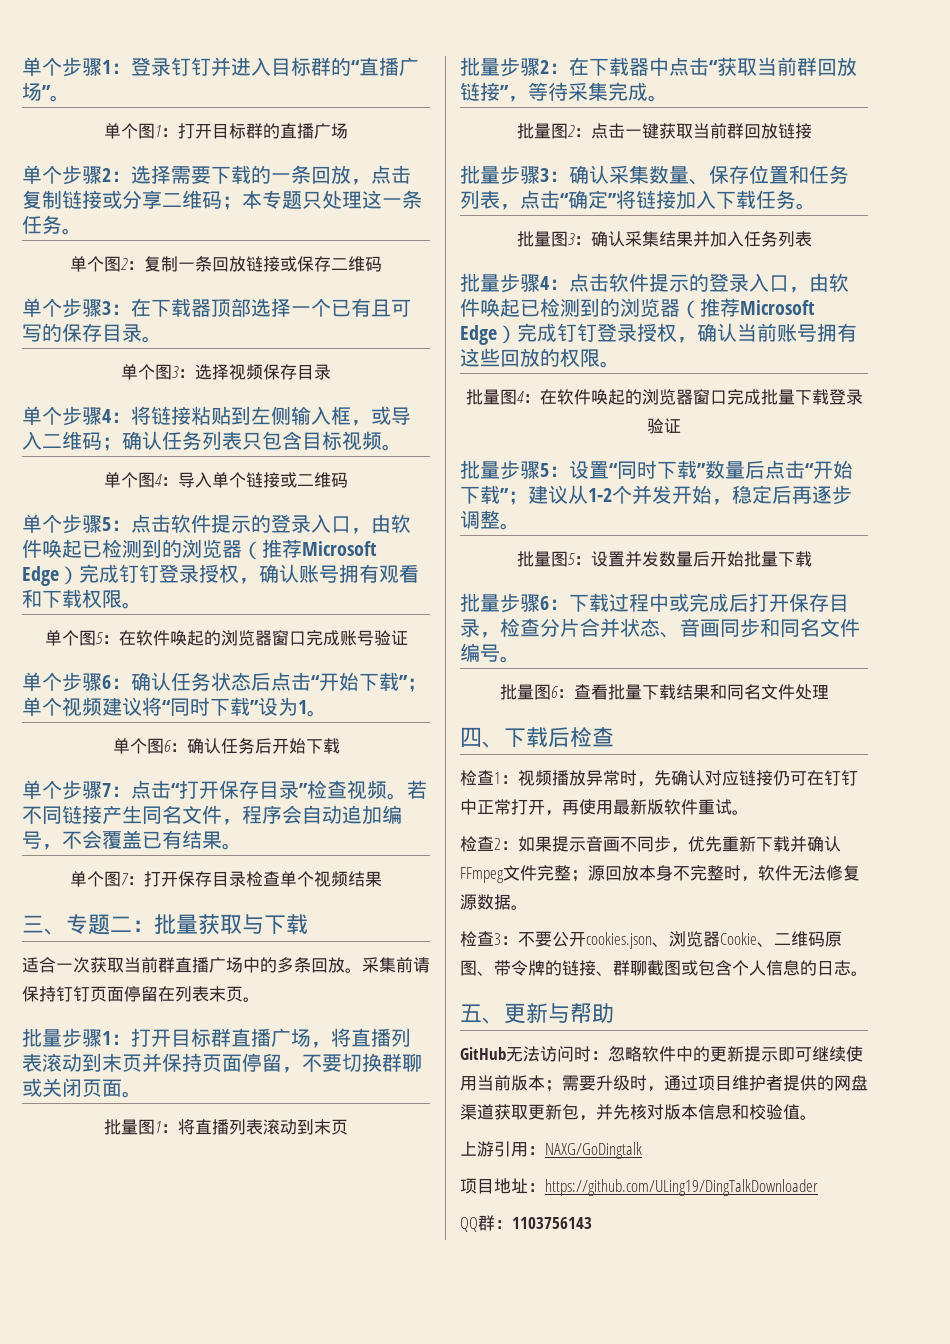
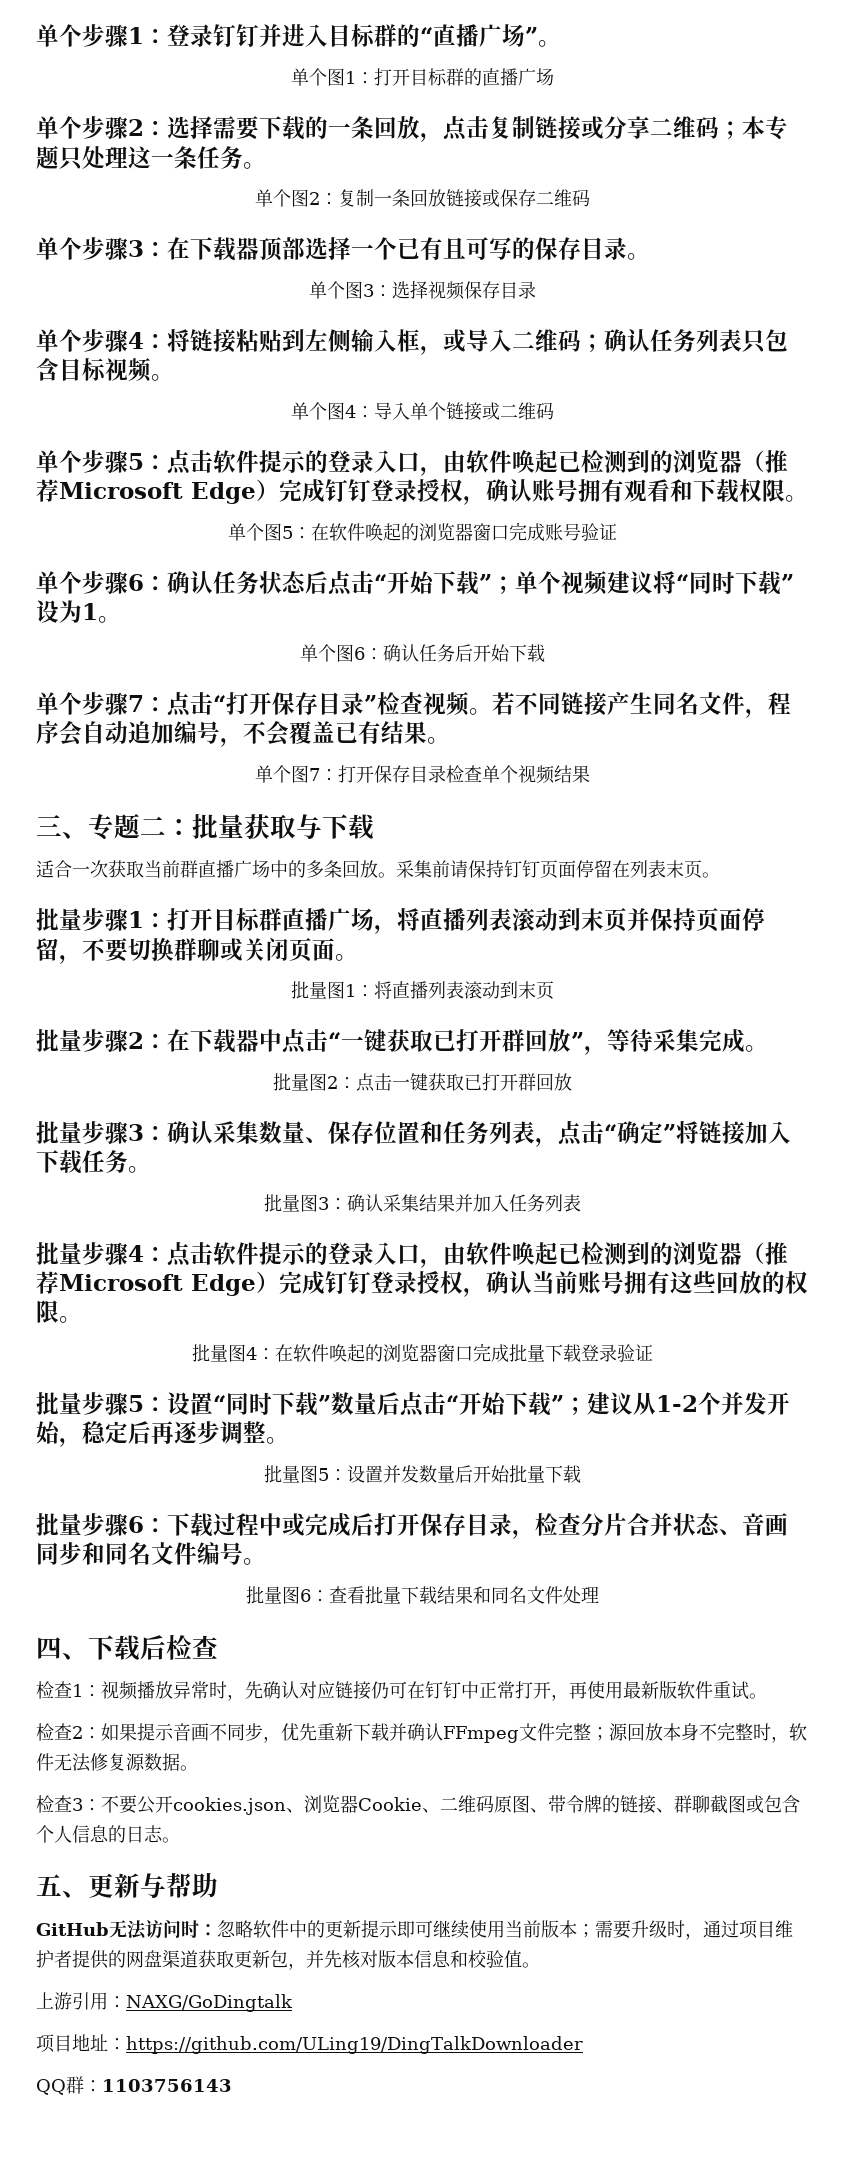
- 批量步骤2：在下载器中点击“获取当前群回放链接”，等待采集完成。
+ 批量步骤2：在下载器中点击“一键获取已打开群回放”，等待采集完成。
- 批量图2：点击一键获取当前群回放链接
+ 批量图2：点击一键获取已打开群回放

